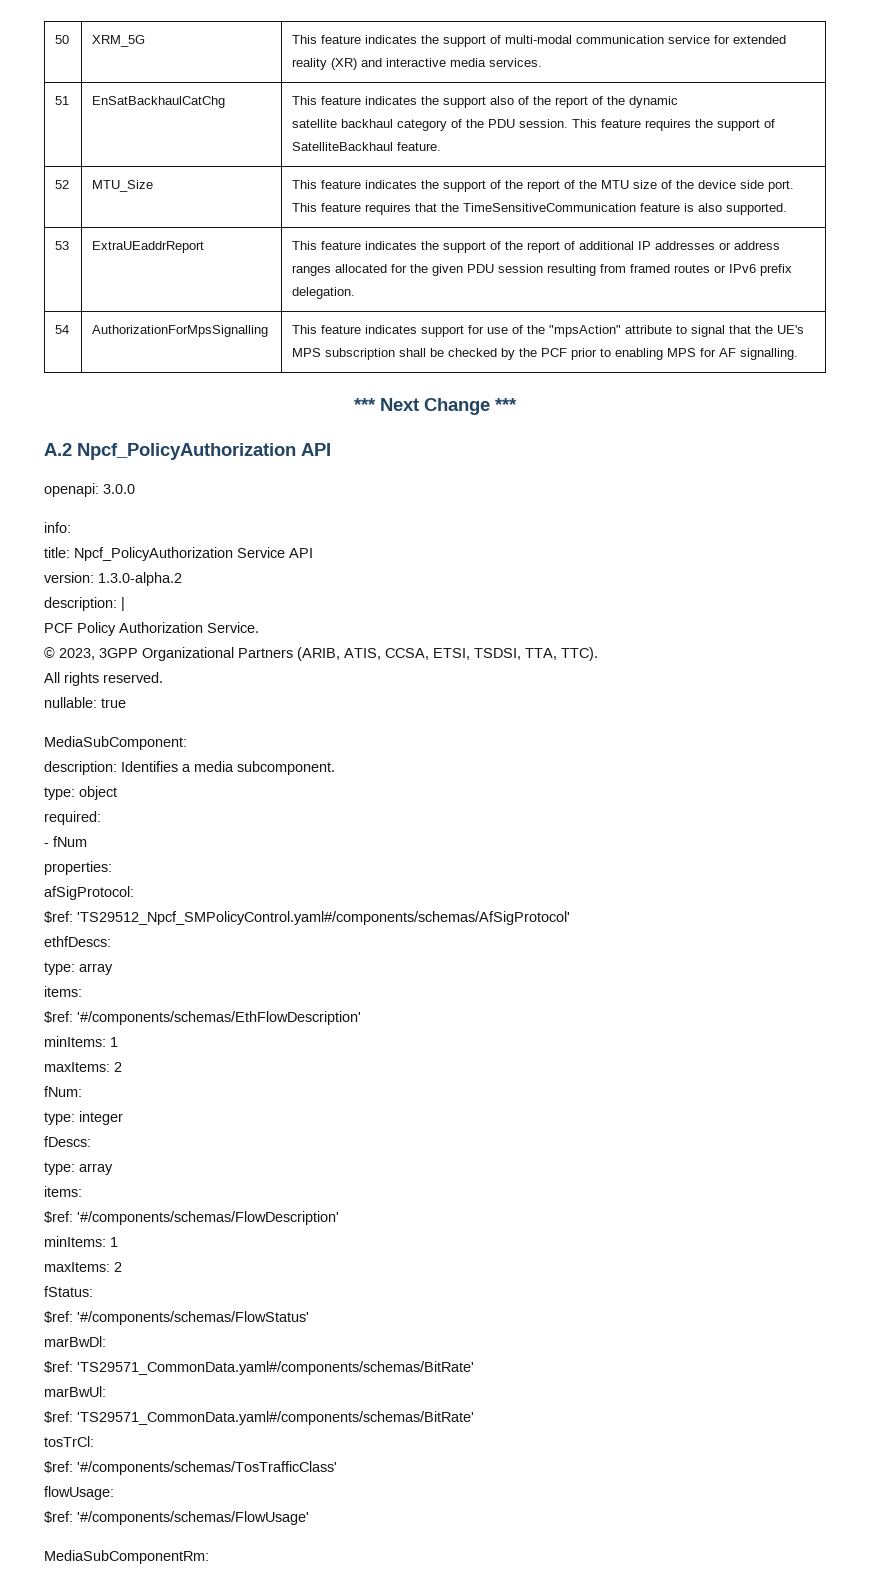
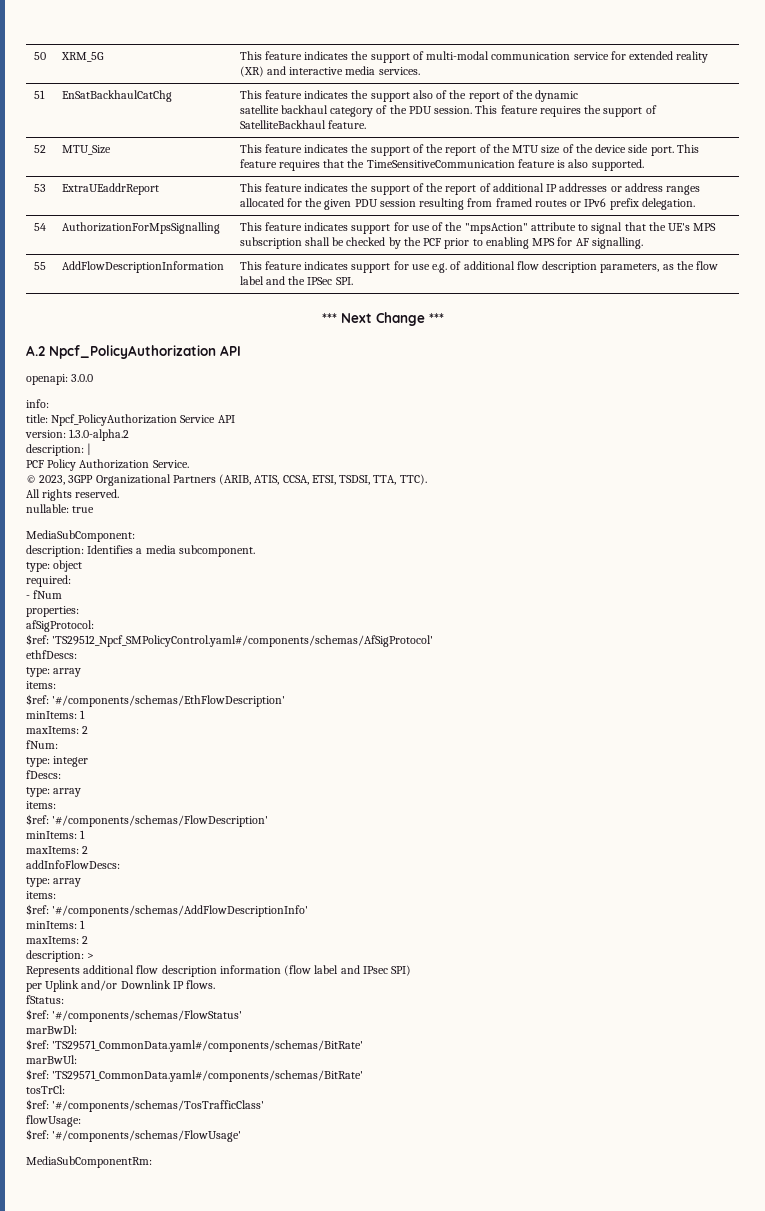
+ 55 | AddFlowDescriptionInformation | This feature indicates support for use e.g. of additional flow description parameters, as the flow label and the IPSec SPI.
+ addInfoFlowDescs:
+ type: array
+ items:
+ $ref: '#/components/schemas/AddFlowDescriptionInfo'
+ minItems: 1
+ maxItems: 2
+ description: >
+ Represents additional flow description information (flow label and IPsec SPI)
+ per Uplink and/or Downlink IP flows.

